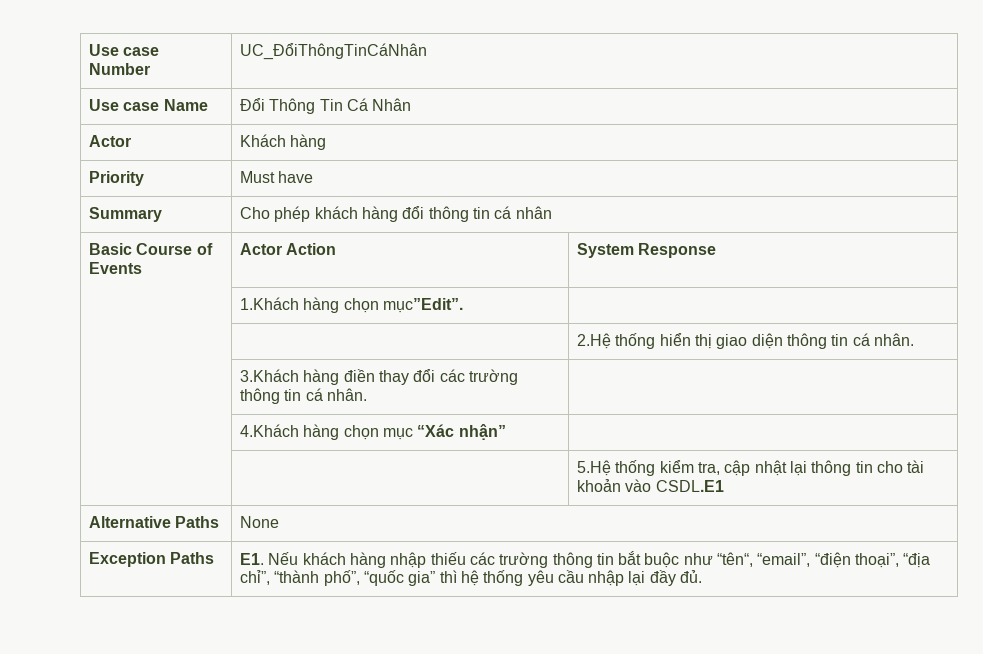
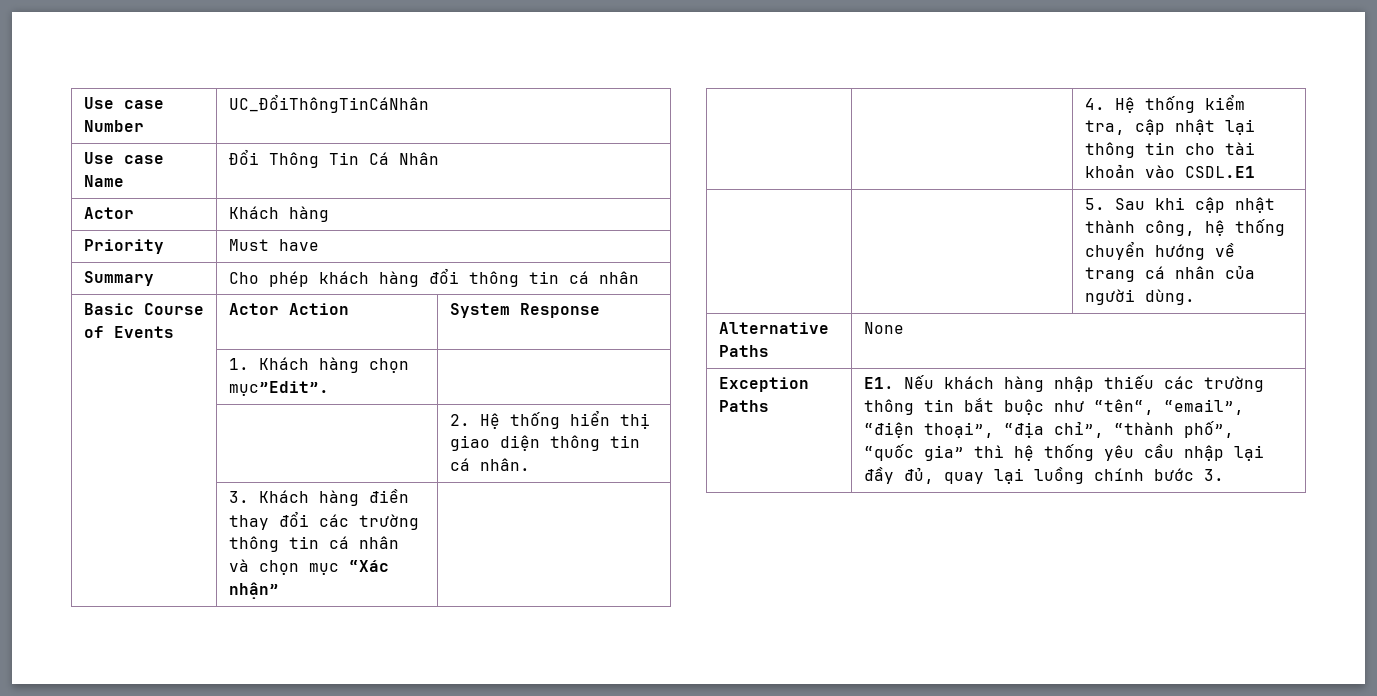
- | 1.Khách hàng chọn mục”Edit”. |
+ | 1. Khách hàng chọn mục”Edit”. |
- | | 2.Hệ thống hiển thị giao diện thông tin cá nhân.
+ | | 2. Hệ thống hiển thị giao diện thông tin cá nhân.
- | 3.Khách hàng điền thay đổi các trường thông tin cá nhân. |
- | 4.Khách hàng chọn mục “Xác nhận” |
+ | 3. Khách hàng điền thay đổi các trường thông tin cá nhân và chọn mục “Xác nhận” |
- | | 5.Hệ thống kiểm tra, cập nhật lại thông tin cho tài khoản vào CSDL.E1
+ | | 4. Hệ thống kiểm tra, cập nhật lại thông tin cho tài khoản vào CSDL.E1
+ | | 5. Sau khi cập nhật thành công, hệ thống chuyển hướng về trang cá nhân của người dùng.
- Exception Paths | E1. Nếu khách hàng nhập thiếu các trường thông tin bắt buộc như “tên“, “email”, “điện thoại”, “địa chỉ”, “thành phố”, “quốc gia” thì hệ thống yêu cầu nhập lại đầy đủ.
+ Exception Paths | E1. Nếu khách hàng nhập thiếu các trường thông tin bắt buộc như “tên“, “email”, “điện thoại”, “địa chỉ”, “thành phố”, “quốc gia” thì hệ thống yêu cầu nhập lại đầy đủ, quay lại luồng chính bước 3.

